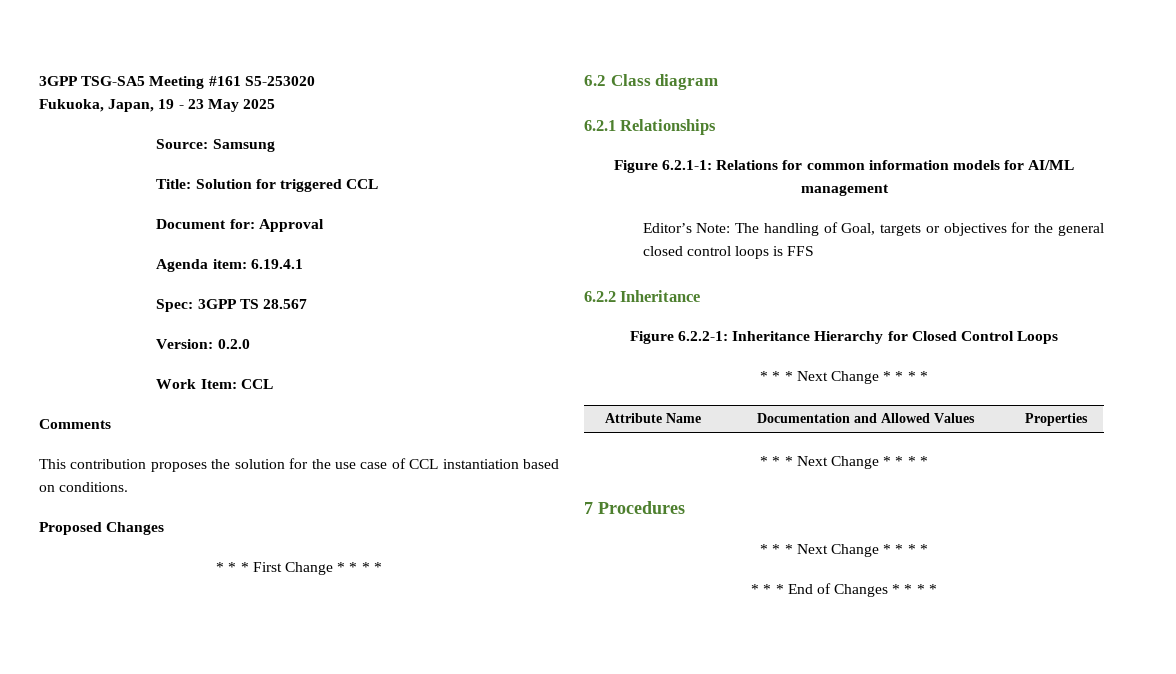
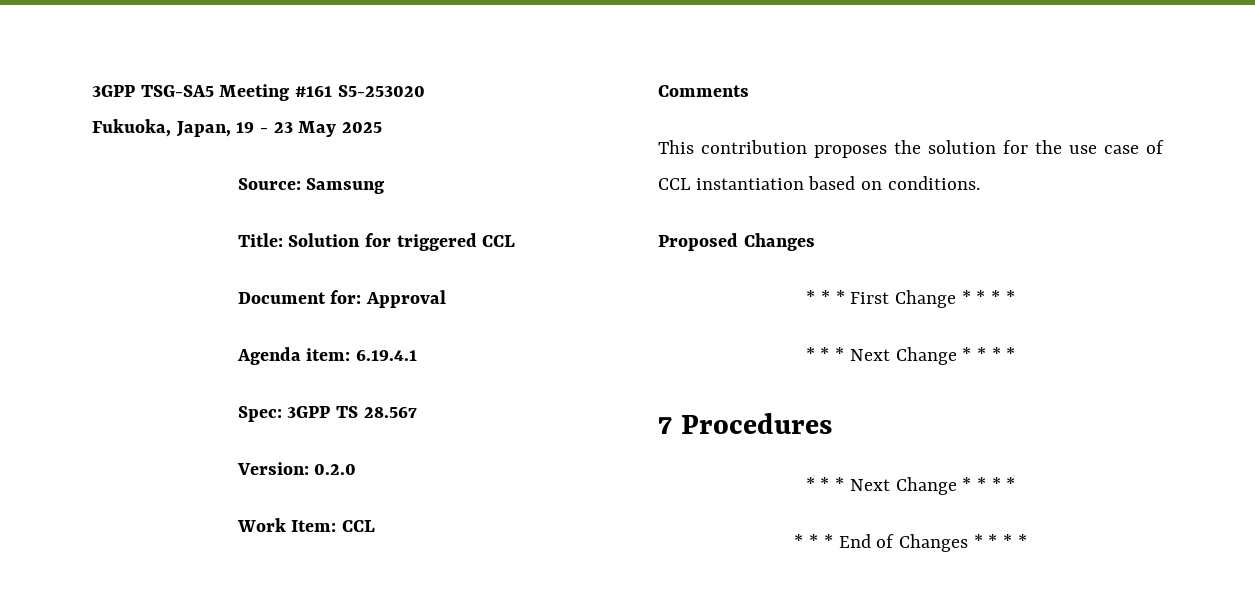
- 6.2 Class diagram
- 6.2.1 Relationships
- Figure 6.2.1-1: Relations for common information models for AI/ML management
- Editor’s Note: The handling of Goal, targets or objectives for the general closed control loops is FFS
- 6.2.2 Inheritance
- Figure 6.2.2-1: Inheritance Hierarchy for Closed Control Loops
- * * * Next Change * * * *
- Attribute Name | Documentation and Allowed Values | Properties

